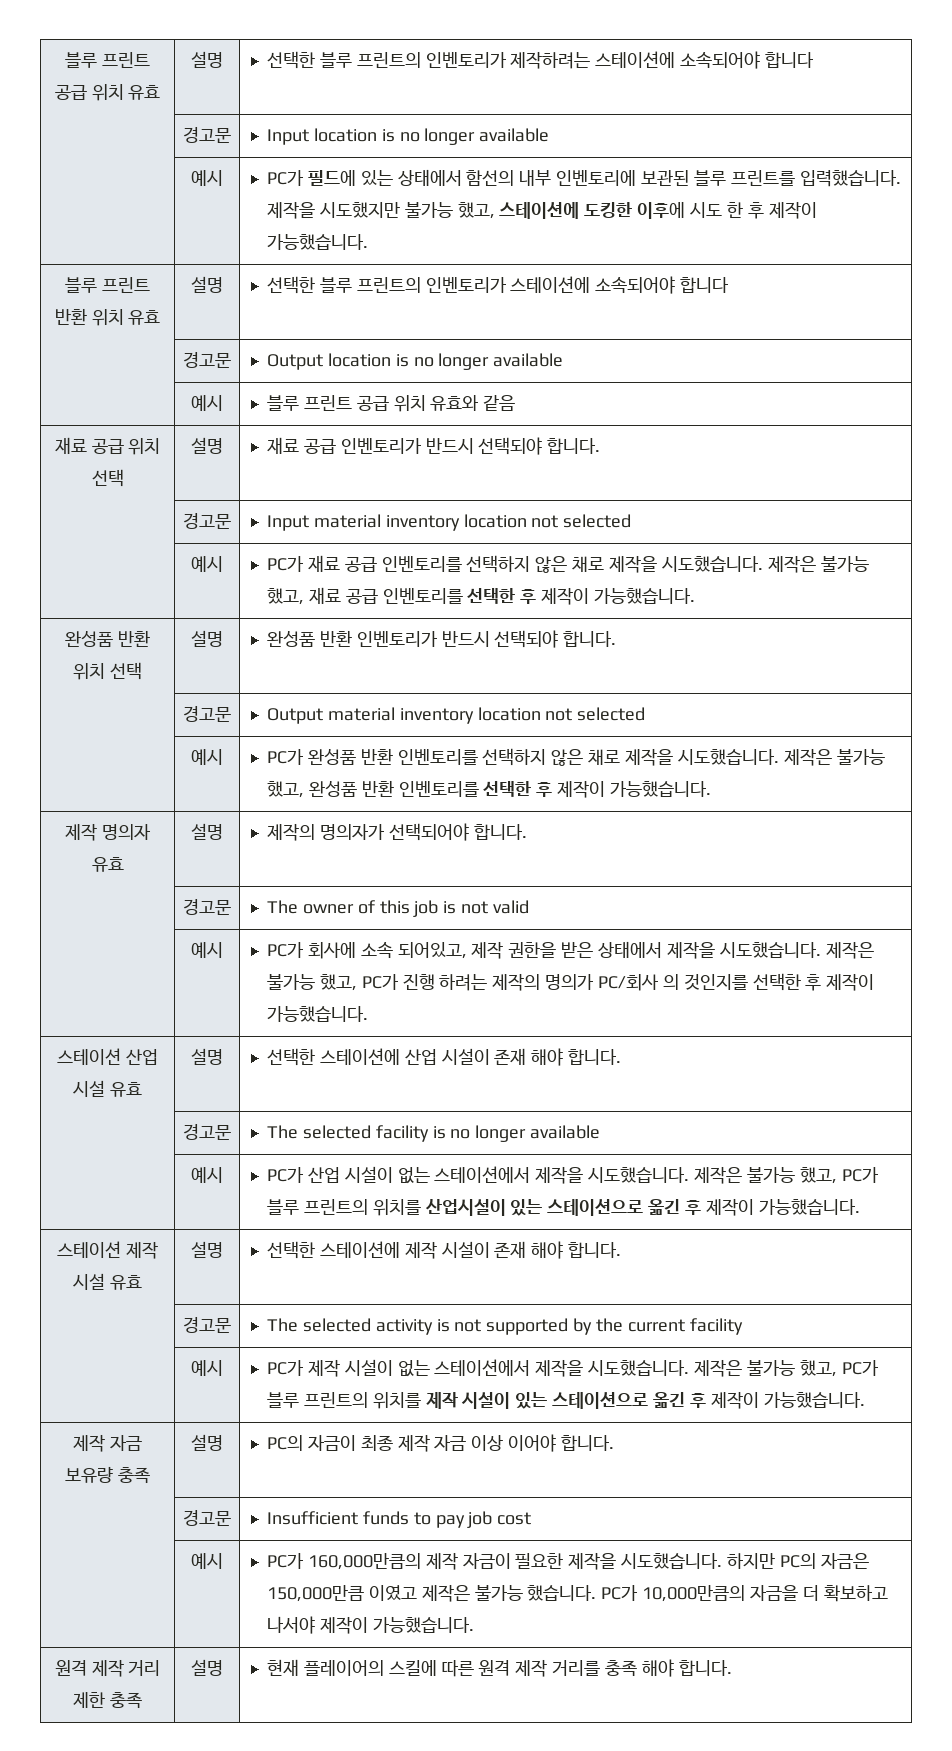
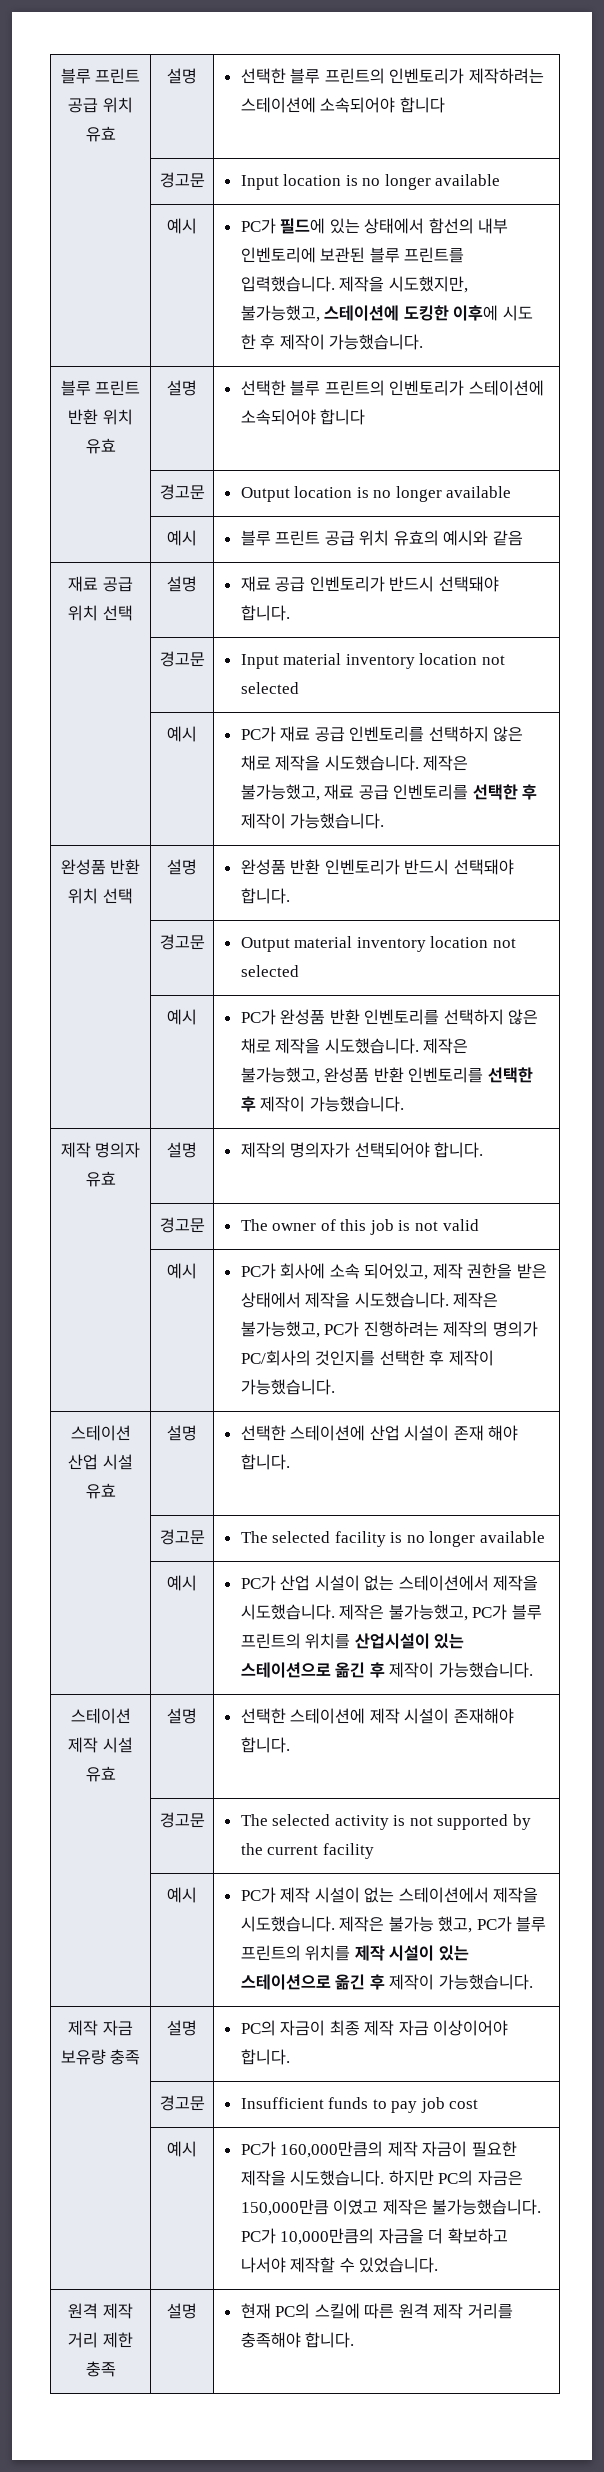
- | 예시 | PC가 필드에 있는 상태에서 함선의 내부 인벤토리에 보관된 블루 프린트를 입력했습니다. 제작을 시도했지만 불가능 했고, 스테이션에 도킹한 이후에 시도 한 후 제작이 가능했습니다.
+ | 예시 | PC가 필드에 있는 상태에서 함선의 내부 인벤토리에 보관된 블루 프린트를 입력했습니다. 제작을 시도했지만, 불가능했고, 스테이션에 도킹한 이후에 시도 한 후 제작이 가능했습니다.
- | 예시 | 블루 프린트 공급 위치 유효와 같음
+ | 예시 | 블루 프린트 공급 위치 유효의 예시와 같음
- 재료 공급 위치 선택 | 설명 | 재료 공급 인벤토리가 반드시 선택되야 합니다.
+ 재료 공급 위치 선택 | 설명 | 재료 공급 인벤토리가 반드시 선택돼야 합니다.
- | 예시 | PC가 재료 공급 인벤토리를 선택하지 않은 채로 제작을 시도했습니다. 제작은 불가능 했고, 재료 공급 인벤토리를 선택한 후 제작이 가능했습니다.
+ | 예시 | PC가 재료 공급 인벤토리를 선택하지 않은 채로 제작을 시도했습니다. 제작은 불가능했고, 재료 공급 인벤토리를 선택한 후 제작이 가능했습니다.
- 완성품 반환 위치 선택 | 설명 | 완성품 반환 인벤토리가 반드시 선택되야 합니다.
+ 완성품 반환 위치 선택 | 설명 | 완성품 반환 인벤토리가 반드시 선택돼야 합니다.
- | 예시 | PC가 완성품 반환 인벤토리를 선택하지 않은 채로 제작을 시도했습니다. 제작은 불가능 했고, 완성품 반환 인벤토리를 선택한 후 제작이 가능했습니다.
+ | 예시 | PC가 완성품 반환 인벤토리를 선택하지 않은 채로 제작을 시도했습니다. 제작은 불가능했고, 완성품 반환 인벤토리를 선택한 후 제작이 가능했습니다.
- | 예시 | PC가 회사에 소속 되어있고, 제작 권한을 받은 상태에서 제작을 시도했습니다. 제작은 불가능 했고, PC가 진행 하려는 제작의 명의가 PC/회사 의 것인지를 선택한 후 제작이 가능했습니다.
+ | 예시 | PC가 회사에 소속 되어있고, 제작 권한을 받은 상태에서 제작을 시도했습니다. 제작은 불가능했고, PC가 진행하려는 제작의 명의가 PC/회사의 것인지를 선택한 후 제작이 가능했습니다.
- | 예시 | PC가 산업 시설이 없는 스테이션에서 제작을 시도했습니다. 제작은 불가능 했고, PC가 블루 프린트의 위치를 산업시설이 있는 스테이션으로 옮긴 후 제작이 가능했습니다.
+ | 예시 | PC가 산업 시설이 없는 스테이션에서 제작을 시도했습니다. 제작은 불가능했고, PC가 블루 프린트의 위치를 산업시설이 있는 스테이션으로 옮긴 후 제작이 가능했습니다.
- 스테이션 제작 시설 유효 | 설명 | 선택한 스테이션에 제작 시설이 존재 해야 합니다.
+ 스테이션 제작 시설 유효 | 설명 | 선택한 스테이션에 제작 시설이 존재해야 합니다.
- 제작 자금 보유량 충족 | 설명 | PC의 자금이 최종 제작 자금 이상 이어야 합니다.
+ 제작 자금 보유량 충족 | 설명 | PC의 자금이 최종 제작 자금 이상이어야 합니다.
- | 예시 | PC가 160,000만큼의 제작 자금이 필요한 제작을 시도했습니다. 하지만 PC의 자금은 150,000만큼 이였고 제작은 불가능 했습니다. PC가 10,000만큼의 자금을 더 확보하고 나서야 제작이 가능했습니다.
+ | 예시 | PC가 160,000만큼의 제작 자금이 필요한 제작을 시도했습니다. 하지만 PC의 자금은 150,000만큼 이였고 제작은 불가능했습니다. PC가 10,000만큼의 자금을 더 확보하고 나서야 제작할 수 있었습니다.
- 원격 제작 거리 제한 충족 | 설명 | 현재 플레이어의 스킬에 따른 원격 제작 거리를 충족 해야 합니다.
+ 원격 제작 거리 제한 충족 | 설명 | 현재 PC의 스킬에 따른 원격 제작 거리를 충족해야 합니다.

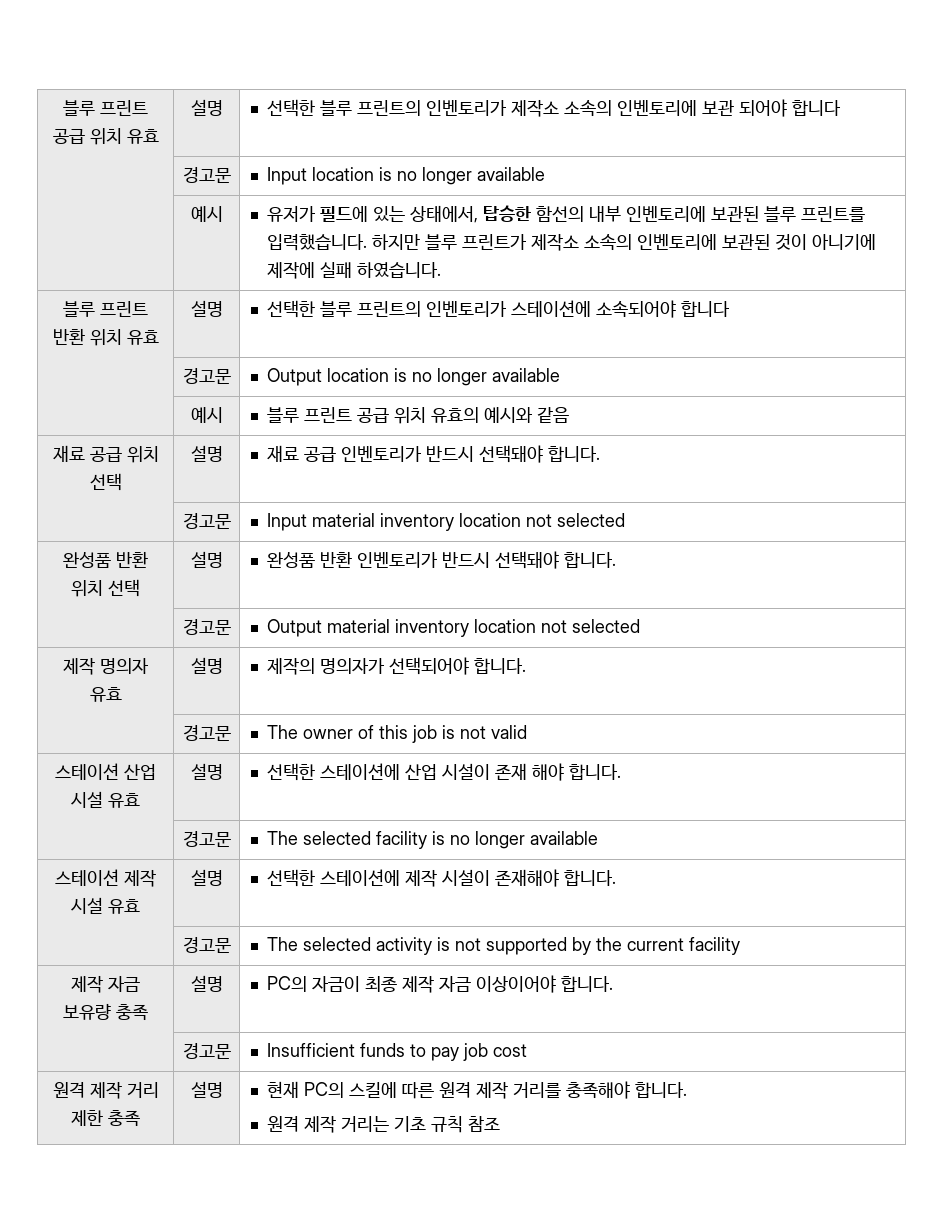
- 블루 프린트 공급 위치 유효 | 설명 | 선택한 블루 프린트의 인벤토리가 제작하려는 스테이션에 소속되어야 합니다
+ 블루 프린트 공급 위치 유효 | 설명 | 선택한 블루 프린트의 인벤토리가 제작소 소속의 인벤토리에 보관 되어야 합니다
- | 예시 | PC가 필드에 있는 상태에서 함선의 내부 인벤토리에 보관된 블루 프린트를 입력했습니다. 제작을 시도했지만, 불가능했고, 스테이션에 도킹한 이후에 시도 한 후 제작이 가능했습니다.
+ | 예시 | 유저가 필드에 있는 상태에서, 탑승한 함선의 내부 인벤토리에 보관된 블루 프린트를 입력했습니다. 하지만 블루 프린트가 제작소 소속의 인벤토리에 보관된 것이 아니기에 제작에 실패 하였습니다.
- | 예시 | PC가 재료 공급 인벤토리를 선택하지 않은 채로 제작을 시도했습니다. 제작은 불가능했고, 재료 공급 인벤토리를 선택한 후 제작이 가능했습니다.
- | 예시 | PC가 완성품 반환 인벤토리를 선택하지 않은 채로 제작을 시도했습니다. 제작은 불가능했고, 완성품 반환 인벤토리를 선택한 후 제작이 가능했습니다.
- | 예시 | PC가 회사에 소속 되어있고, 제작 권한을 받은 상태에서 제작을 시도했습니다. 제작은 불가능했고, PC가 진행하려는 제작의 명의가 PC/회사의 것인지를 선택한 후 제작이 가능했습니다.
- | 예시 | PC가 산업 시설이 없는 스테이션에서 제작을 시도했습니다. 제작은 불가능했고, PC가 블루 프린트의 위치를 산업시설이 있는 스테이션으로 옮긴 후 제작이 가능했습니다.
- | 예시 | PC가 제작 시설이 없는 스테이션에서 제작을 시도했습니다. 제작은 불가능 했고, PC가 블루 프린트의 위치를 제작 시설이 있는 스테이션으로 옮긴 후 제작이 가능했습니다.
- | 예시 | PC가 160,000만큼의 제작 자금이 필요한 제작을 시도했습니다. 하지만 PC의 자금은 150,000만큼 이였고 제작은 불가능했습니다. PC가 10,000만큼의 자금을 더 확보하고 나서야 제작할 수 있었습니다.
  원격 제작 거리 제한 충족 | 설명 | 현재 PC의 스킬에 따른 원격 제작 거리를 충족해야 합니다.
+ 원격 제작 거리는 기초 규칙 참조

